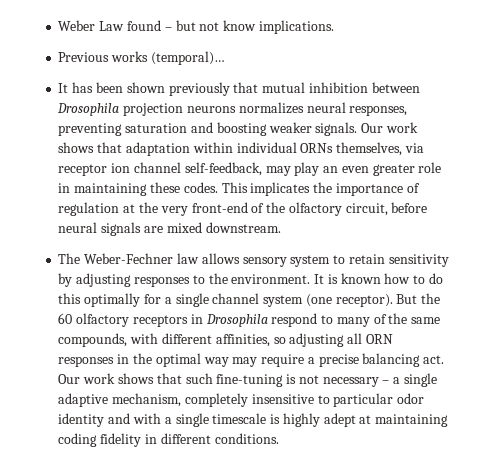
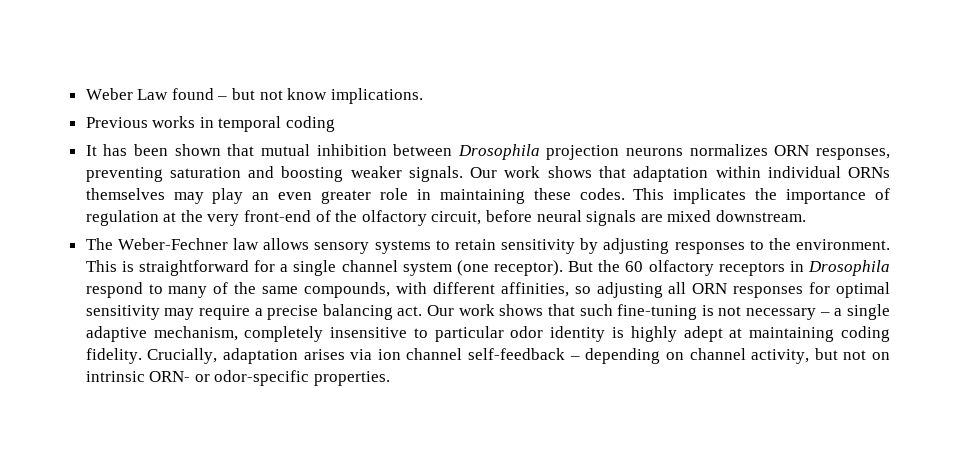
- Previous works (temporal)…
+ Previous works in temporal coding
- It has been shown previously that mutual inhibition between Drosophila projection neurons normalizes neural responses, preventing saturation and boosting weaker signals.
+ It has been shown that mutual inhibition between Drosophila projection neurons normalizes ORN responses, preventing saturation and boosting weaker signals.
- Our work shows that adaptation within individual ORNs themselves, via receptor ion channel self-feedback, may play an even greater role in maintaining these codes.
+ Our work shows that adaptation within individual ORNs themselves may play an even greater role in maintaining these codes.
- The Weber-Fechner law allows sensory system to retain sensitivity by adjusting responses to the environment.
+ The Weber-Fechner law allows sensory systems to retain sensitivity by adjusting responses to the environment.
- It is known how to do this optimally for a single channel system (one receptor).
+ This is straightforward for a single channel system (one receptor).
- But the 60 olfactory receptors in Drosophila respond to many of the same compounds, with different affinities, so adjusting all ORN responses in the optimal way may require a precise balancing act.
+ But the 60 olfactory receptors in Drosophila respond to many of the same compounds, with different affinities, so adjusting all ORN responses for optimal sensitivity may require a precise balancing act.
- Our work shows that such fine-tuning is not necessary – a single adaptive mechanism, completely insensitive to particular odor identity and with a single timescale is highly adept at maintaining coding fidelity in different conditions.
+ Our work shows that such fine-tuning is not necessary – a single adaptive mechanism, completely insensitive to particular odor identity is highly adept at maintaining coding fidelity. Crucially, adaptation arises via ion channel self-feedback – depending on channel activity, but not on intrinsic ORN- or odor-specific properties.

